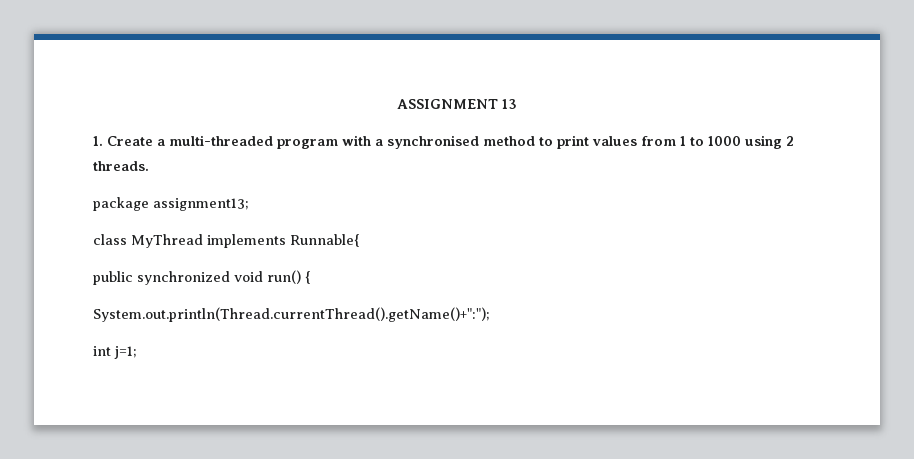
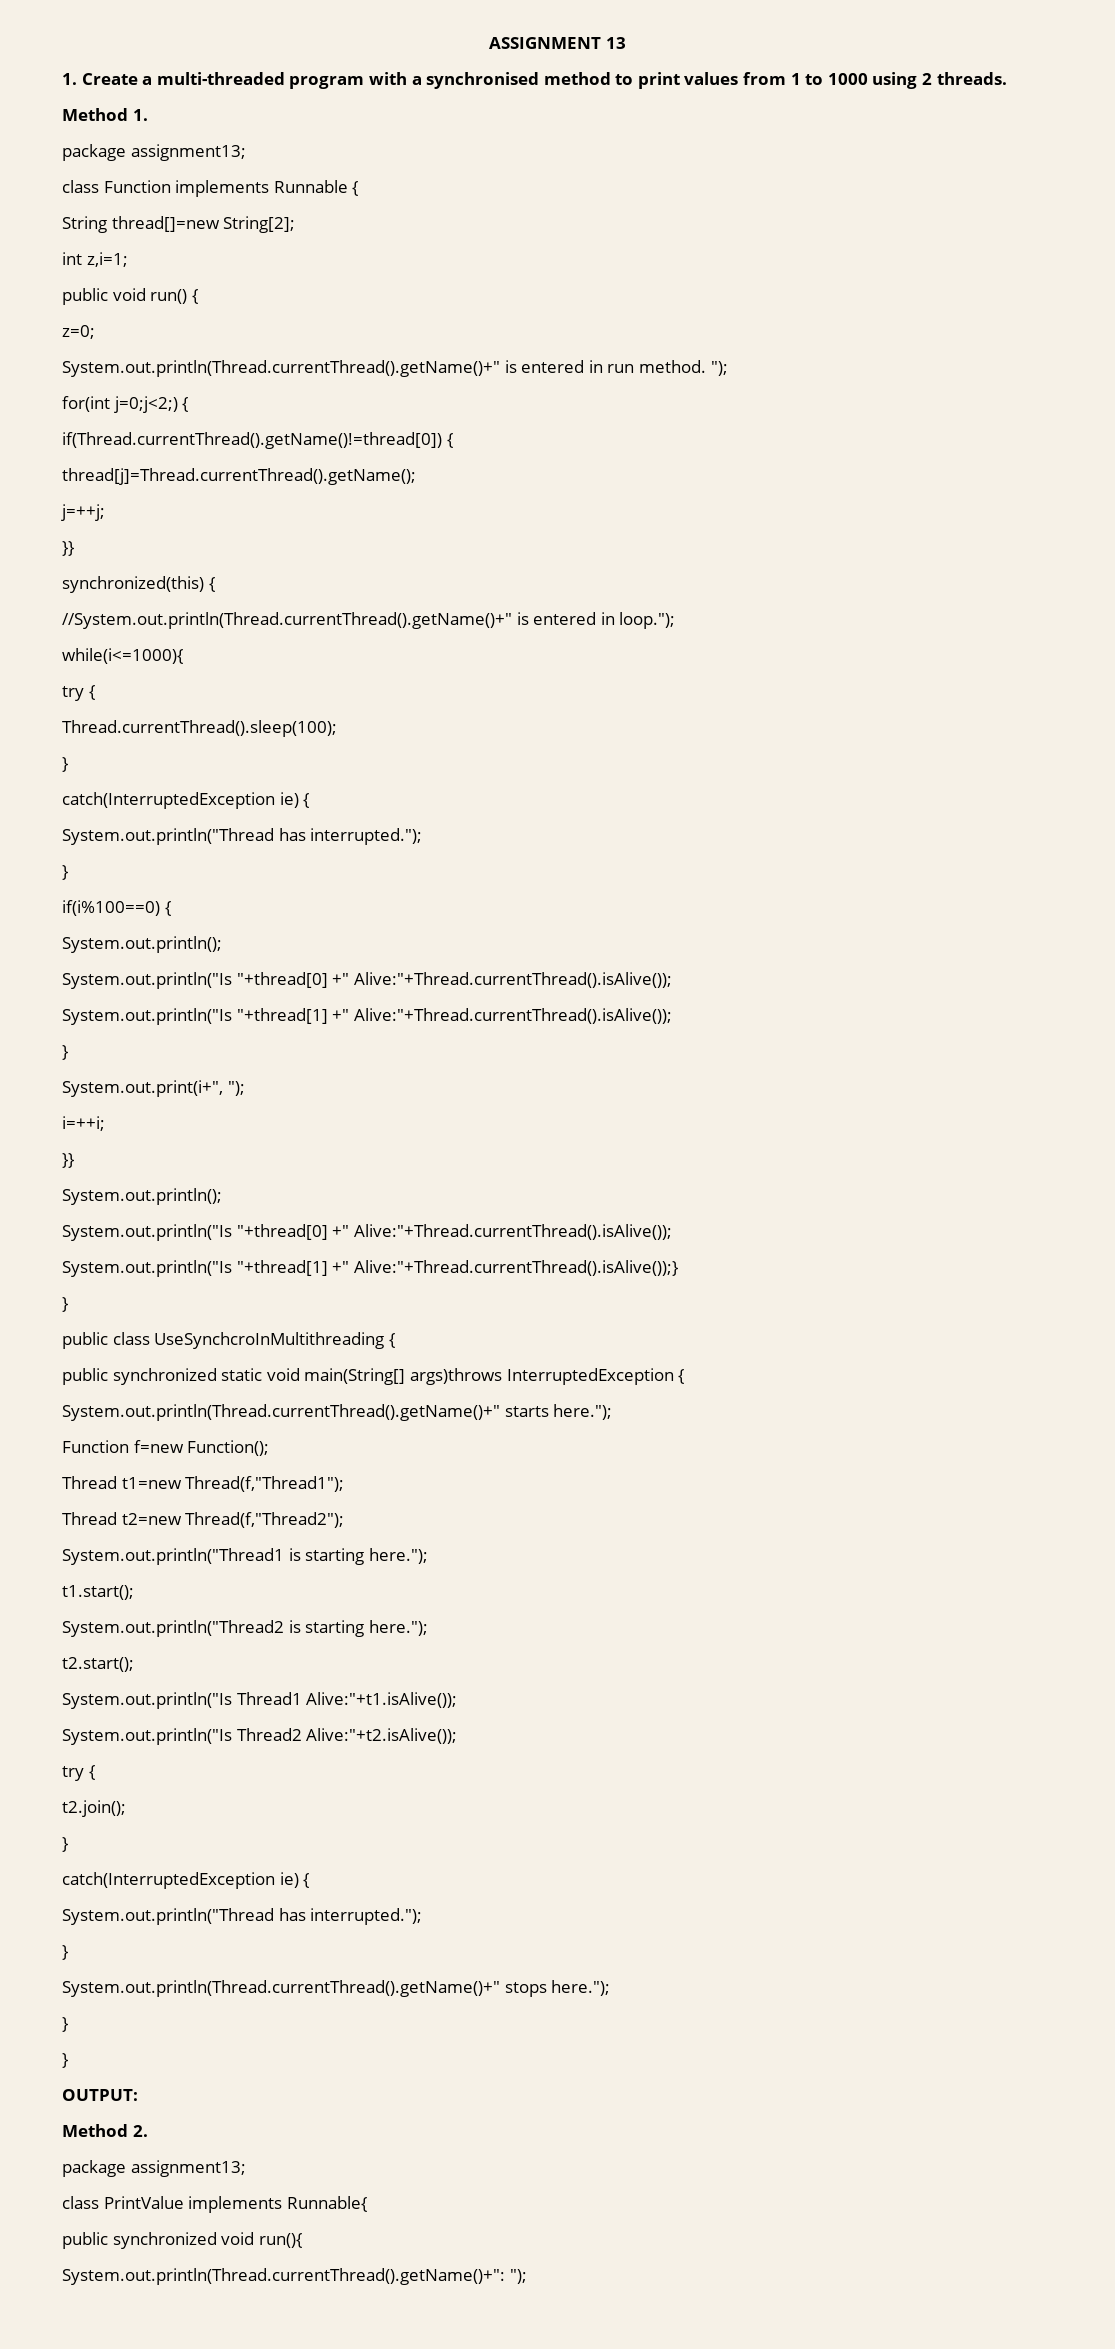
+ Method 1.
  package assignment13;
- class MyThread implements Runnable{
+ class Function implements Runnable {
+ String thread[]=new String[2];
+ int z,i=1;
+ public void run() {
+ z=0;
+ System.out.println(Thread.currentThread().getName()+" is entered in run method. ");
+ for(int j=0;j<2;) {
+ if(Thread.currentThread().getName()!=thread[0]) {
+ thread[j]=Thread.currentThread().getName();
+ j=++j;
+ }}
+ synchronized(this) {
+ //System.out.println(Thread.currentThread().getName()+" is entered in loop.");
+ while(i<=1000){
+ try {
+ Thread.currentThread().sleep(100);
+ }
+ catch(InterruptedException ie) {
+ System.out.println("Thread has interrupted.");
+ }
+ if(i%100==0) {
+ System.out.println();
+ System.out.println("Is "+thread[0] +" Alive:"+Thread.currentThread().isAlive());
+ System.out.println("Is "+thread[1] +" Alive:"+Thread.currentThread().isAlive());
+ }
+ System.out.print(i+", ");
+ i=++i;
+ }}
+ System.out.println();
+ System.out.println("Is "+thread[0] +" Alive:"+Thread.currentThread().isAlive());
+ System.out.println("Is "+thread[1] +" Alive:"+Thread.currentThread().isAlive());}
+ }
+ public class UseSynchcroInMultithreading {
+ public synchronized static void main(String[] args)throws InterruptedException {
+ System.out.println(Thread.currentThread().getName()+" starts here.");
+ Function f=new Function();
+ Thread t1=new Thread(f,"Thread1");
+ Thread t2=new Thread(f,"Thread2");
+ System.out.println("Thread1 is starting here.");
+ t1.start();
+ System.out.println("Thread2 is starting here.");
+ t2.start();
+ System.out.println("Is Thread1 Alive:"+t1.isAlive());
+ System.out.println("Is Thread2 Alive:"+t2.isAlive());
+ try {
+ t2.join();
+ }
+ catch(InterruptedException ie) {
+ System.out.println("Thread has interrupted.");
+ }
+ System.out.println(Thread.currentThread().getName()+" stops here.");
+ }
+ }
+ OUTPUT:
+ Method 2.
+ package assignment13;
+ class PrintValue implements Runnable{
- public synchronized void run() {
- System.out.println(Thread.currentThread().getName()+":");
- int j=1;
+ public synchronized void run(){
+ System.out.println(Thread.currentThread().getName()+": ");

